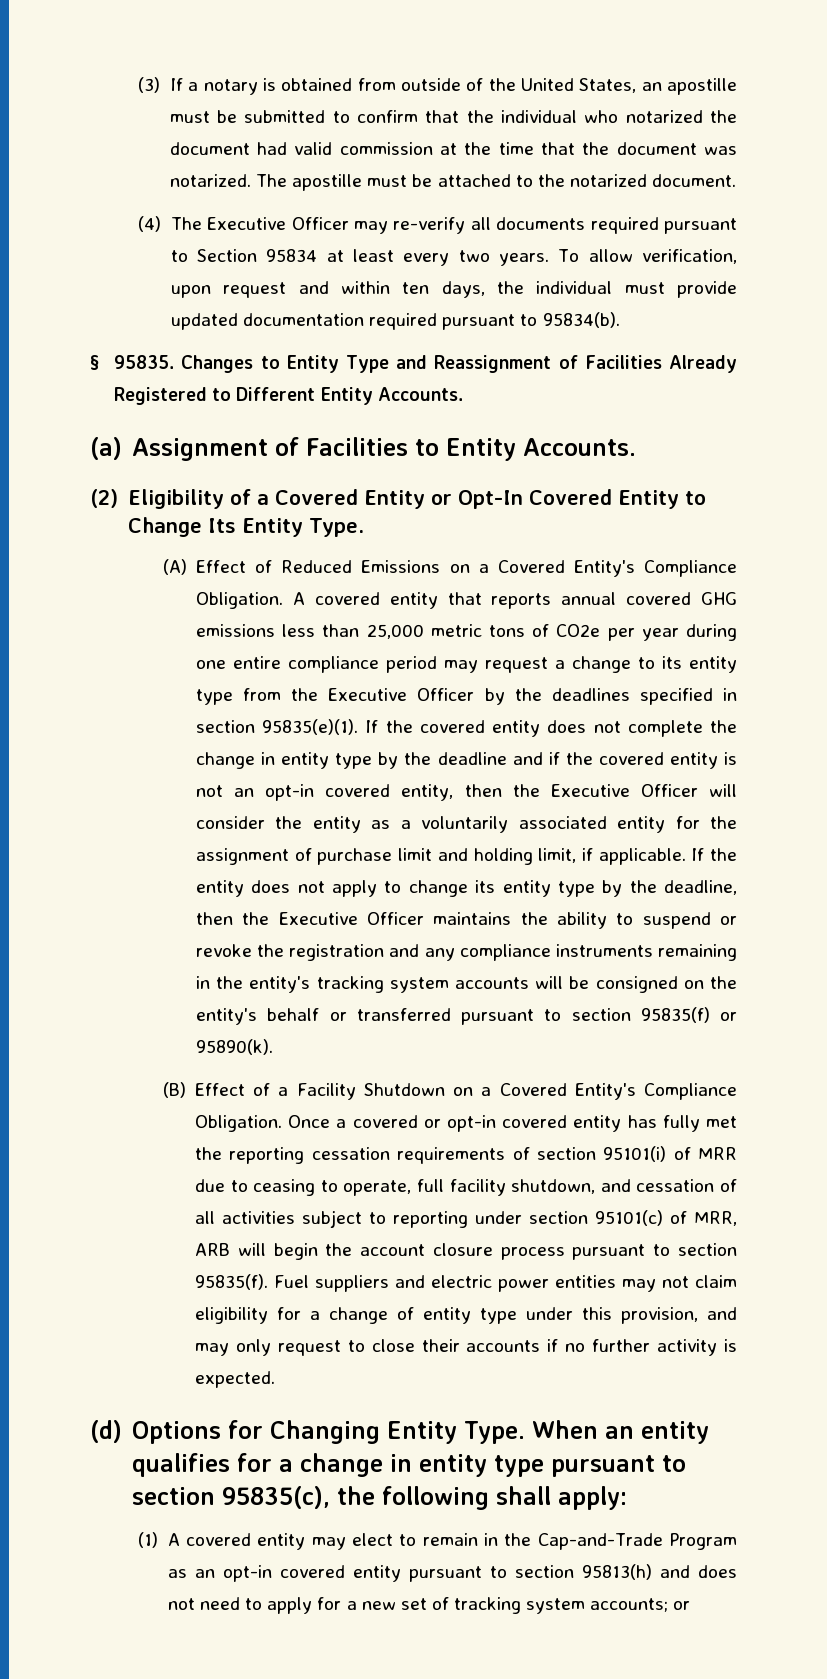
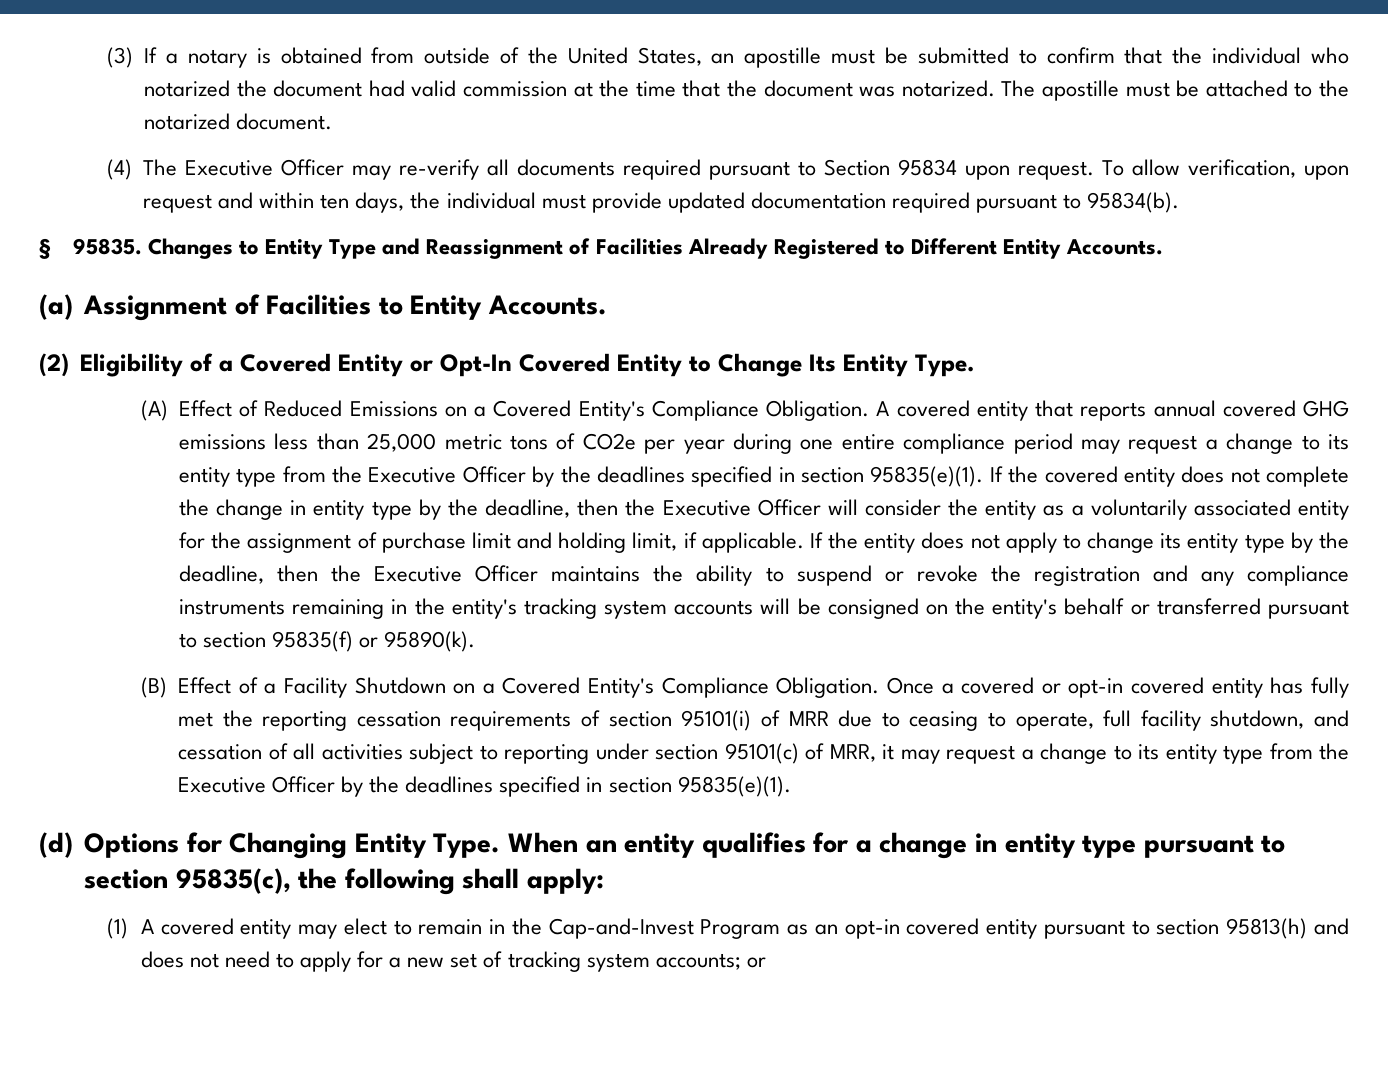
- (4) The Executive Officer may re-verify all documents required pursuant to Section 95834 at least every two years.
+ (4) The Executive Officer may re-verify all documents required pursuant to Section 95834 upon request.
- If the covered entity does not complete the change in entity type by the deadline and if the covered entity is not an opt-in covered entity, then the Executive Officer will consider the entity as a voluntarily associated entity for the assignment of purchase limit and holding limit, if applicable.
+ If the covered entity does not complete the change in entity type by the deadline, then the Executive Officer will consider the entity as a voluntarily associated entity for the assignment of purchase limit and holding limit, if applicable.
- Once a covered or opt-in covered entity has fully met the reporting cessation requirements of section 95101(i) of MRR due to ceasing to operate, full facility shutdown, and cessation of all activities subject to reporting under section 95101(c) of MRR, ARB will begin the account closure process pursuant to section 95835(f). Fuel suppliers and electric power entities may not claim eligibility for a change of entity type under this provision, and may only request to close their accounts if no further activity is expected.
+ Once a covered or opt-in covered entity has fully met the reporting cessation requirements of section 95101(i) of MRR due to ceasing to operate, full facility shutdown, and cessation of all activities subject to reporting under section 95101(c) of MRR, it may request a change to its entity type from the Executive Officer by the deadlines specified in section 95835(e)(1).
- (1) A covered entity may elect to remain in the Cap-and-Trade Program as an opt-in covered entity pursuant to section 95813(h) and does not need to apply for a new set of tracking system accounts; or
+ (1) A covered entity may elect to remain in the Cap-and-Invest Program as an opt-in covered entity pursuant to section 95813(h) and does not need to apply for a new set of tracking system accounts; or

